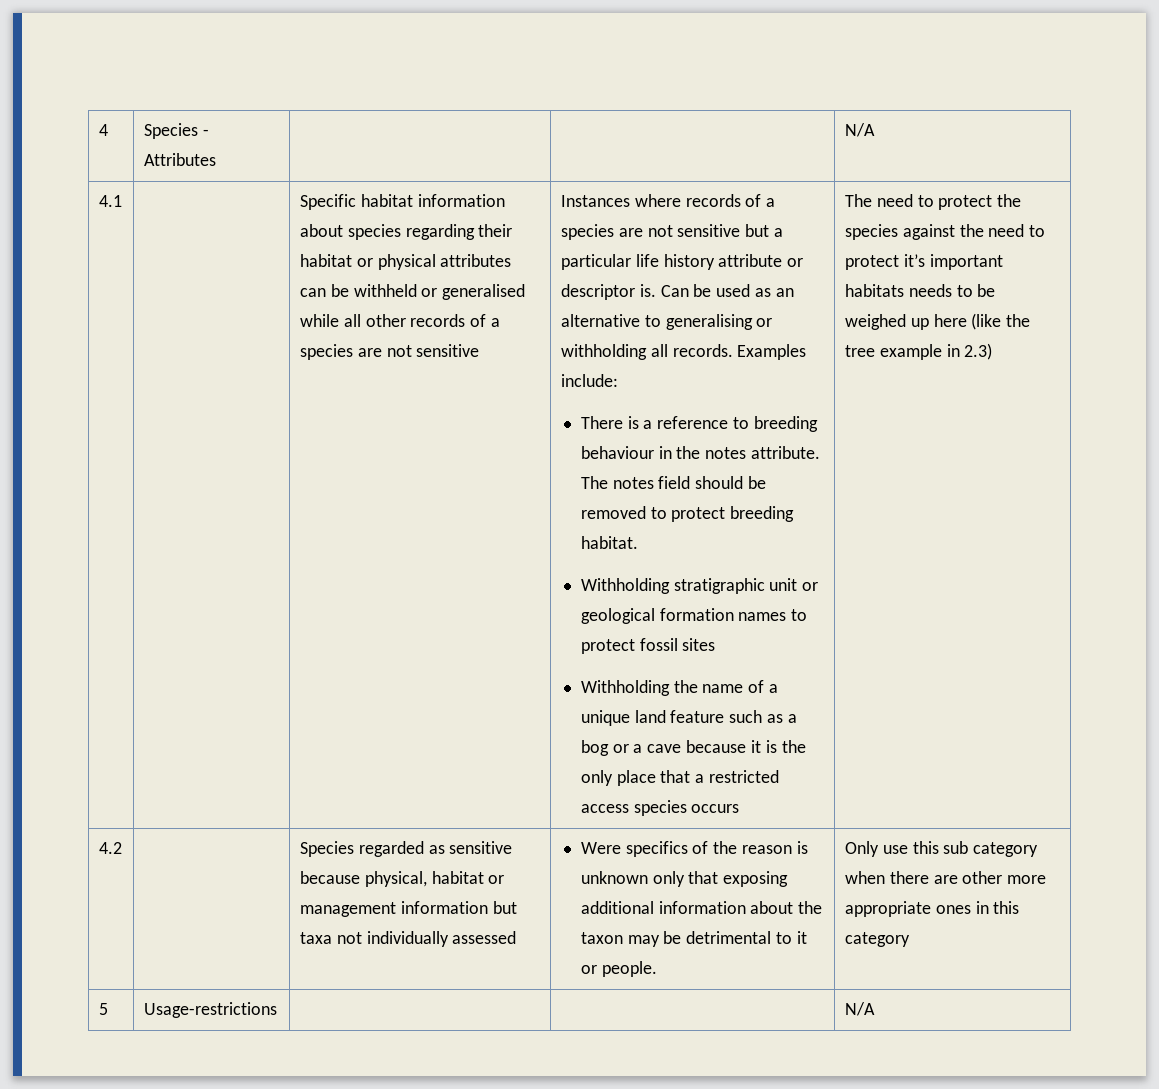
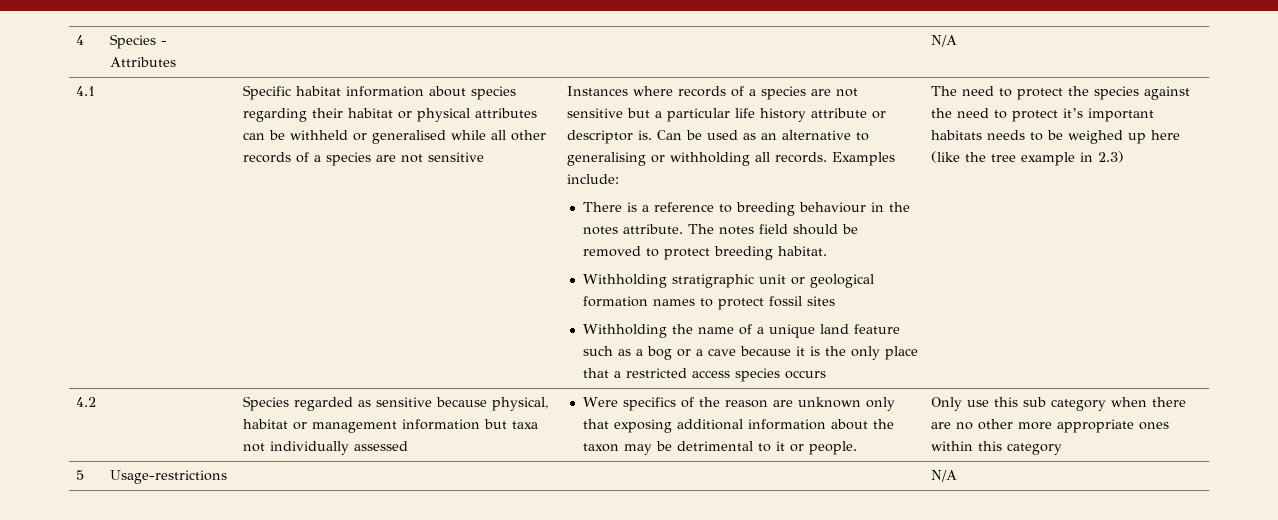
- Were specifics of the reason is unknown only that exposing additional information about the taxon may be detrimental to it or people.
+ Were specifics of the reason are unknown only that exposing additional information about the taxon may be detrimental to it or people.
- Only use this sub category when there are other more appropriate ones in this category
+ Only use this sub category when there are no other more appropriate ones within this category

